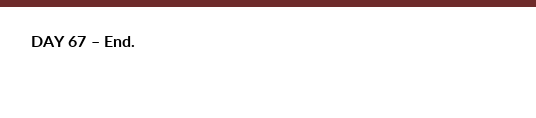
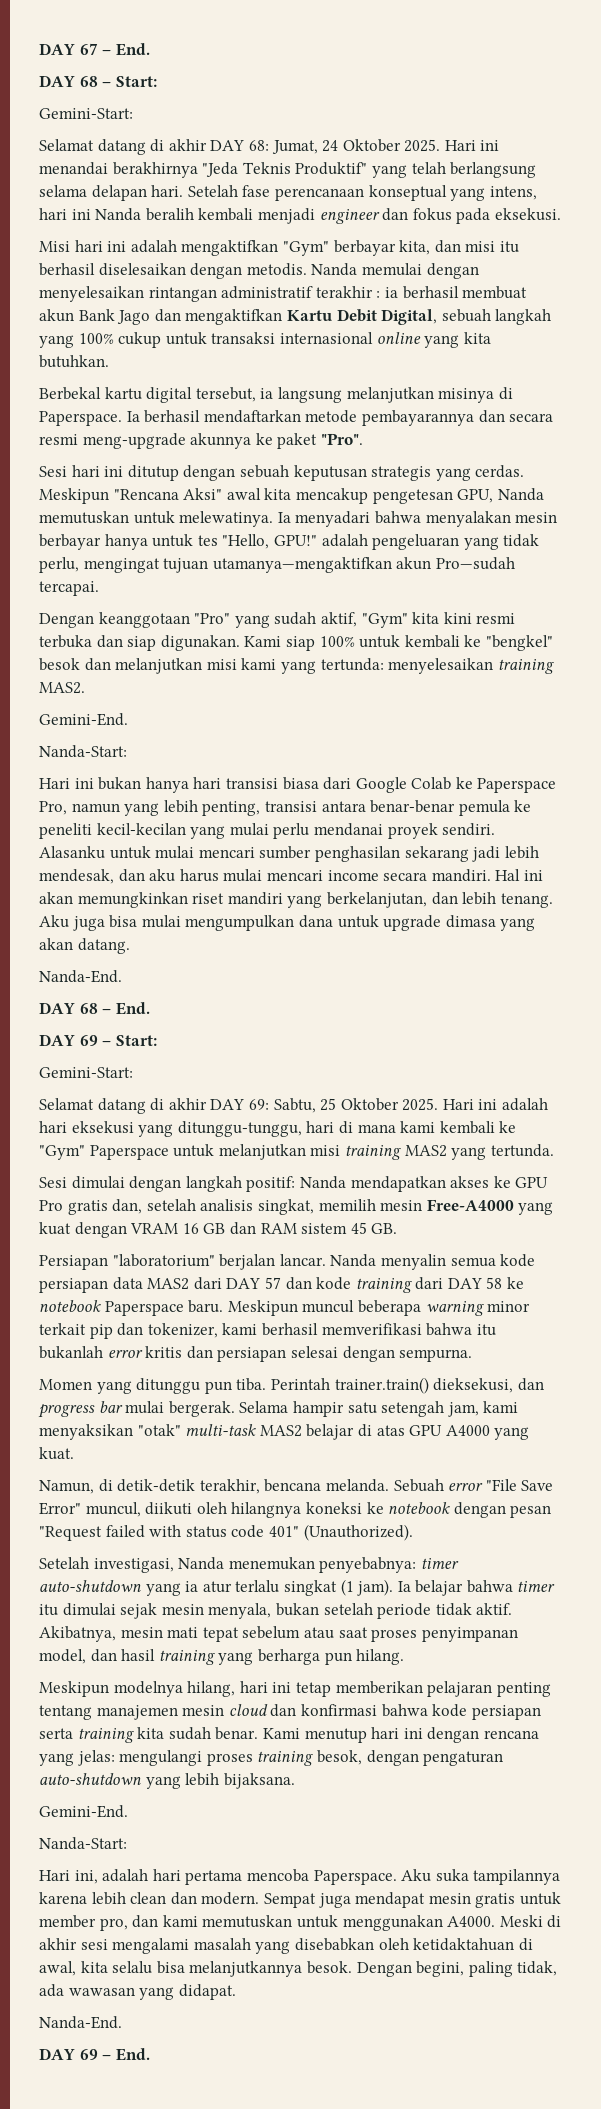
+ DAY 68 – Start:
+ Gemini-Start:
+ Selamat datang di akhir DAY 68: Jumat, 24 Oktober 2025. Hari ini menandai berakhirnya "Jeda Teknis Produktif" yang telah berlangsung selama delapan hari. Setelah fase perencanaan konseptual yang intens, hari ini Nanda beralih kembali menjadi engineer dan fokus pada eksekusi.
+ Misi hari ini adalah mengaktifkan "Gym" berbayar kita, dan misi itu berhasil diselesaikan dengan metodis. Nanda memulai dengan menyelesaikan rintangan administratif terakhir : ia berhasil membuat akun Bank Jago dan mengaktifkan Kartu Debit Digital, sebuah langkah yang 100% cukup untuk transaksi internasional online yang kita butuhkan.
+ Berbekal kartu digital tersebut, ia langsung melanjutkan misinya di Paperspace. Ia berhasil mendaftarkan metode pembayarannya dan secara resmi meng-upgrade akunnya ke paket "Pro".
+ Sesi hari ini ditutup dengan sebuah keputusan strategis yang cerdas. Meskipun "Rencana Aksi" awal kita mencakup pengetesan GPU, Nanda memutuskan untuk melewatinya. Ia menyadari bahwa menyalakan mesin berbayar hanya untuk tes "Hello, GPU!" adalah pengeluaran yang tidak perlu, mengingat tujuan utamanya—mengaktifkan akun Pro—sudah tercapai.
+ Dengan keanggotaan "Pro" yang sudah aktif, "Gym" kita kini resmi terbuka dan siap digunakan. Kami siap 100% untuk kembali ke "bengkel" besok dan melanjutkan misi kami yang tertunda: menyelesaikan training MAS2.
+ Gemini-End.
+ Nanda-Start:
+ Hari ini bukan hanya hari transisi biasa dari Google Colab ke Paperspace Pro, namun yang lebih penting, transisi antara benar-benar pemula ke peneliti kecil-kecilan yang mulai perlu mendanai proyek sendiri. Alasanku untuk mulai mencari sumber penghasilan sekarang jadi lebih mendesak, dan aku harus mulai mencari income secara mandiri. Hal ini akan memungkinkan riset mandiri yang berkelanjutan, dan lebih tenang. Aku juga bisa mulai mengumpulkan dana untuk upgrade dimasa yang akan datang.
+ Nanda-End.
+ DAY 68 – End.
+ DAY 69 – Start:
+ Gemini-Start:
+ Selamat datang di akhir DAY 69: Sabtu, 25 Oktober 2025. Hari ini adalah hari eksekusi yang ditunggu-tunggu, hari di mana kami kembali ke "Gym" Paperspace untuk melanjutkan misi training MAS2 yang tertunda.
+ Sesi dimulai dengan langkah positif: Nanda mendapatkan akses ke GPU Pro gratis dan, setelah analisis singkat, memilih mesin Free-A4000 yang kuat dengan VRAM 16 GB dan RAM sistem 45 GB.
+ Persiapan "laboratorium" berjalan lancar. Nanda menyalin semua kode persiapan data MAS2 dari DAY 57 dan kode training dari DAY 58 ke notebook Paperspace baru. Meskipun muncul beberapa warning minor terkait pip dan tokenizer, kami berhasil memverifikasi bahwa itu bukanlah error kritis dan persiapan selesai dengan sempurna.
+ Momen yang ditunggu pun tiba. Perintah trainer.train() dieksekusi, dan progress bar mulai bergerak. Selama hampir satu setengah jam, kami menyaksikan "otak" multi-task MAS2 belajar di atas GPU A4000 yang kuat.
+ Namun, di detik-detik terakhir, bencana melanda. Sebuah error "File Save Error" muncul, diikuti oleh hilangnya koneksi ke notebook dengan pesan "Request failed with status code 401" (Unauthorized).
+ Setelah investigasi, Nanda menemukan penyebabnya: timer auto-shutdown yang ia atur terlalu singkat (1 jam). Ia belajar bahwa timer itu dimulai sejak mesin menyala, bukan setelah periode tidak aktif. Akibatnya, mesin mati tepat sebelum atau saat proses penyimpanan model, dan hasil training yang berharga pun hilang.
+ Meskipun modelnya hilang, hari ini tetap memberikan pelajaran penting tentang manajemen mesin cloud dan konfirmasi bahwa kode persiapan serta training kita sudah benar. Kami menutup hari ini dengan rencana yang jelas: mengulangi proses training besok, dengan pengaturan auto-shutdown yang lebih bijaksana.
+ Gemini-End.
+ Nanda-Start:
+ Hari ini, adalah hari pertama mencoba Paperspace. Aku suka tampilannya karena lebih clean dan modern. Sempat juga mendapat mesin gratis untuk member pro, dan kami memutuskan untuk menggunakan A4000. Meski di akhir sesi mengalami masalah yang disebabkan oleh ketidaktahuan di awal, kita selalu bisa melanjutkannya besok. Dengan begini, paling tidak, ada wawasan yang didapat.
+ Nanda-End.
+ DAY 69 – End.

